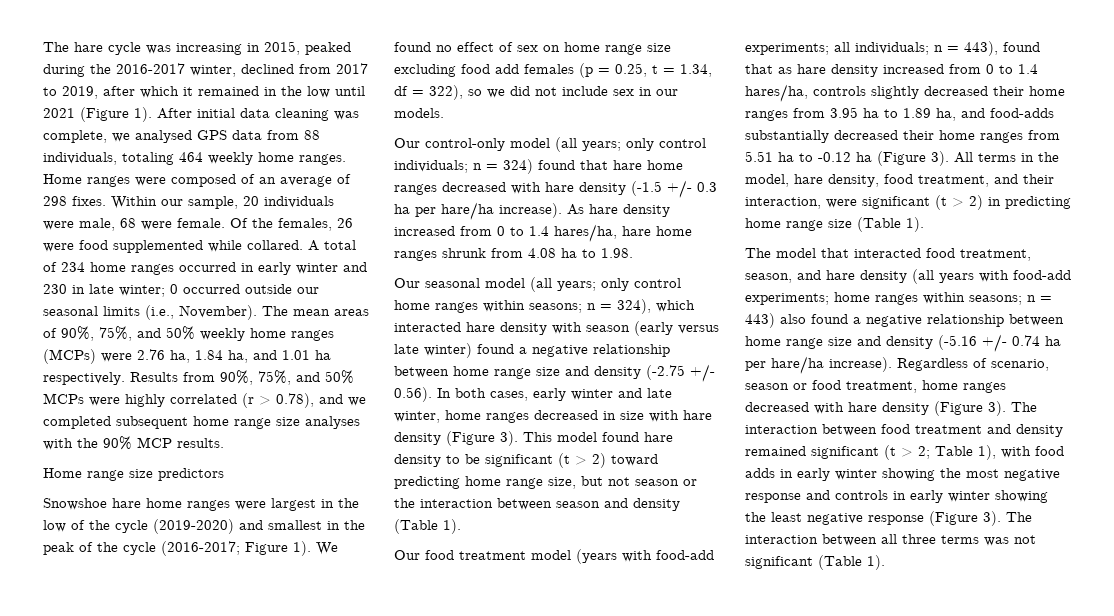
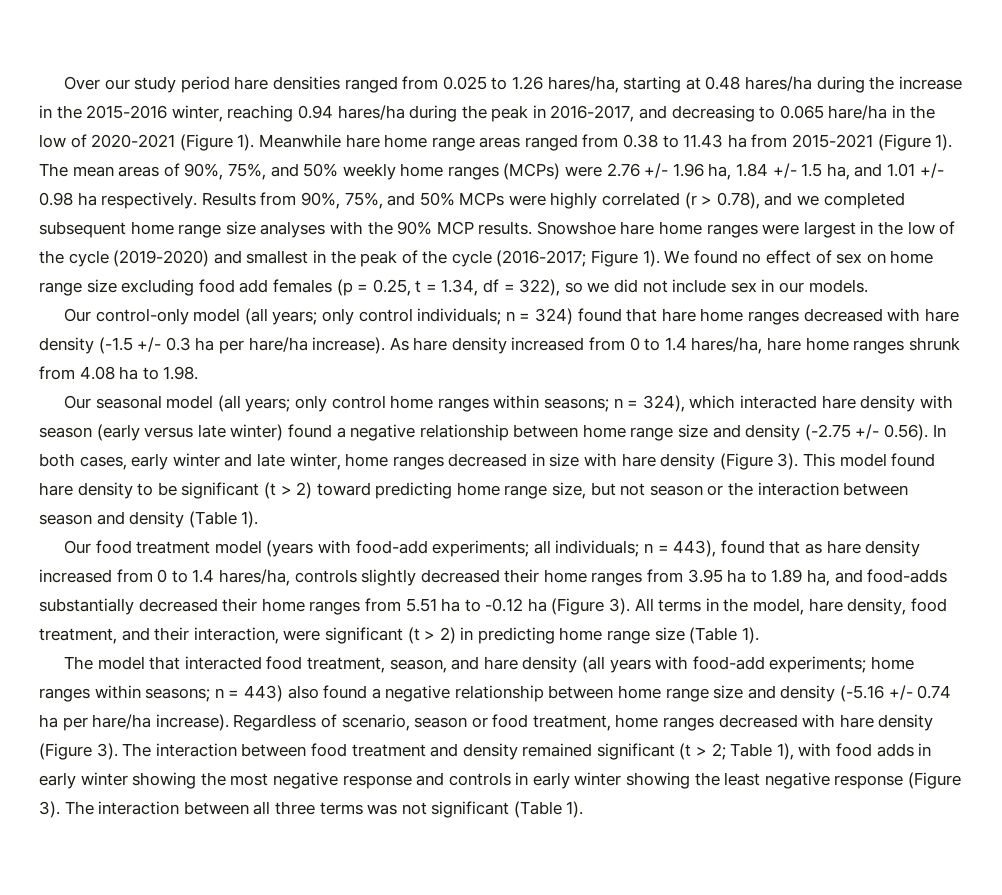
- The hare cycle was increasing in 2015, peaked during the 2016-2017 winter, declined from 2017 to 2019, after which it remained in the low until 2021 (Figure 1). After initial data cleaning was complete, we analysed GPS data from 88 individuals, totaling 464 weekly home ranges. Home ranges were composed of an average of 298 fixes. Within our sample, 20 individuals were male, 68 were female. Of the females, 26 were food supplemented while collared. A total of 234 home ranges occurred in early winter and 230 in late winter; 0 occurred outside our seasonal limits (i.e., November).
+ Over our study period hare densities ranged from 0.025 to 1.26 hares/ha, starting at 0.48 hares/ha during the increase in the 2015-2016 winter, reaching 0.94 hares/ha during the peak in 2016-2017, and decreasing to 0.065 hare/ha in the low of 2020-2021 (Figure 1). Meanwhile hare home range areas ranged from 0.38 to 11.43 ha from 2015-2021 (Figure 1).
- The mean areas of 90%, 75%, and 50% weekly home ranges (MCPs) were 2.76 ha, 1.84 ha, and 1.01 ha respectively.
+ The mean areas of 90%, 75%, and 50% weekly home ranges (MCPs) were 2.76 +/- 1.96 ha, 1.84 +/- 1.5 ha, and 1.01 +/- 0.98 ha respectively.
- Results from 90%, 75%, and 50% MCPs were highly correlated (r > 0.78), and we completed subsequent home range size analyses with the 90% MCP results.
- Home range size predictors
- Snowshoe hare home ranges were largest in the low of the cycle (2019-2020) and smallest in the peak of the cycle (2016-2017; Figure 1).
+ Results from 90%, 75%, and 50% MCPs were highly correlated (r > 0.78), and we completed subsequent home range size analyses with the 90% MCP results. Snowshoe hare home ranges were largest in the low of the cycle (2019-2020) and smallest in the peak of the cycle (2016-2017; Figure 1).

